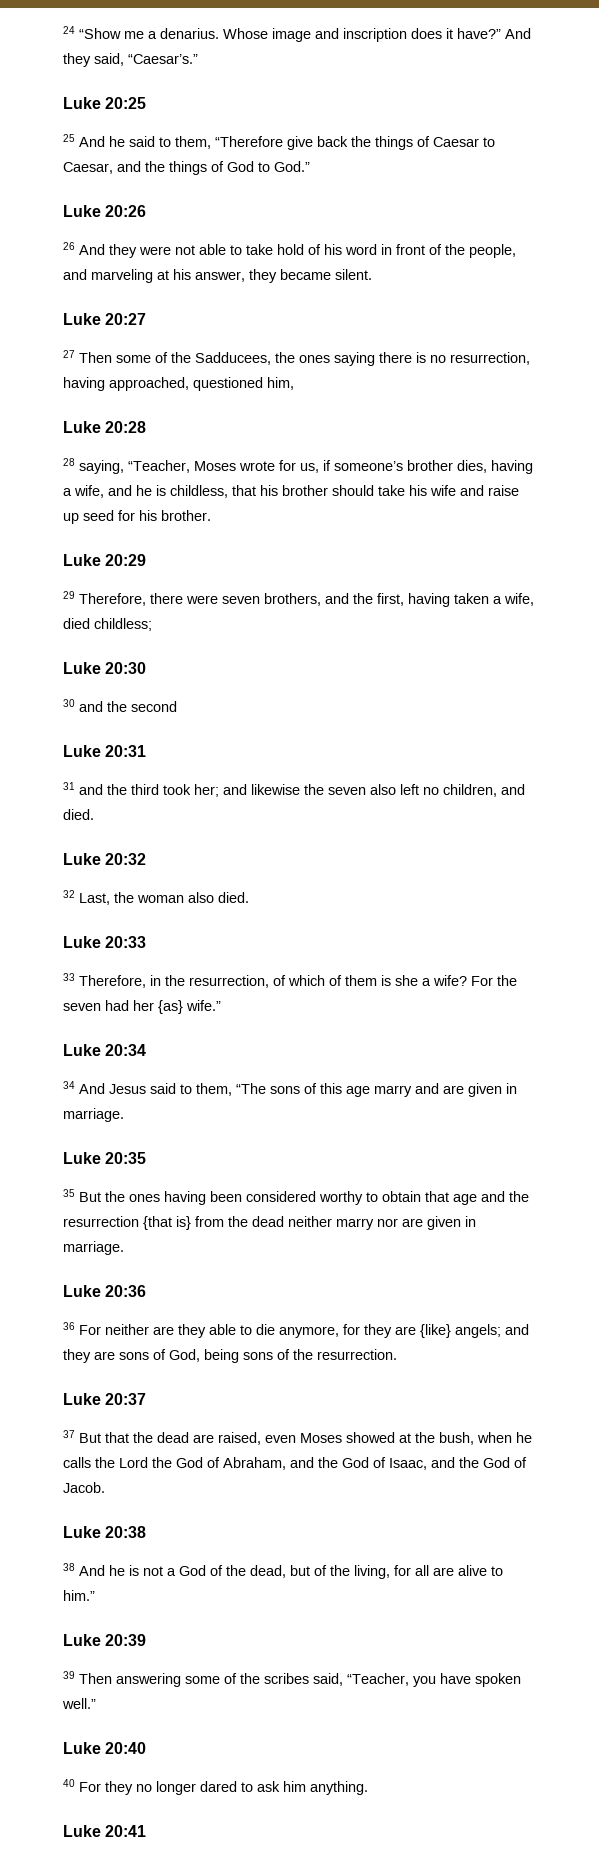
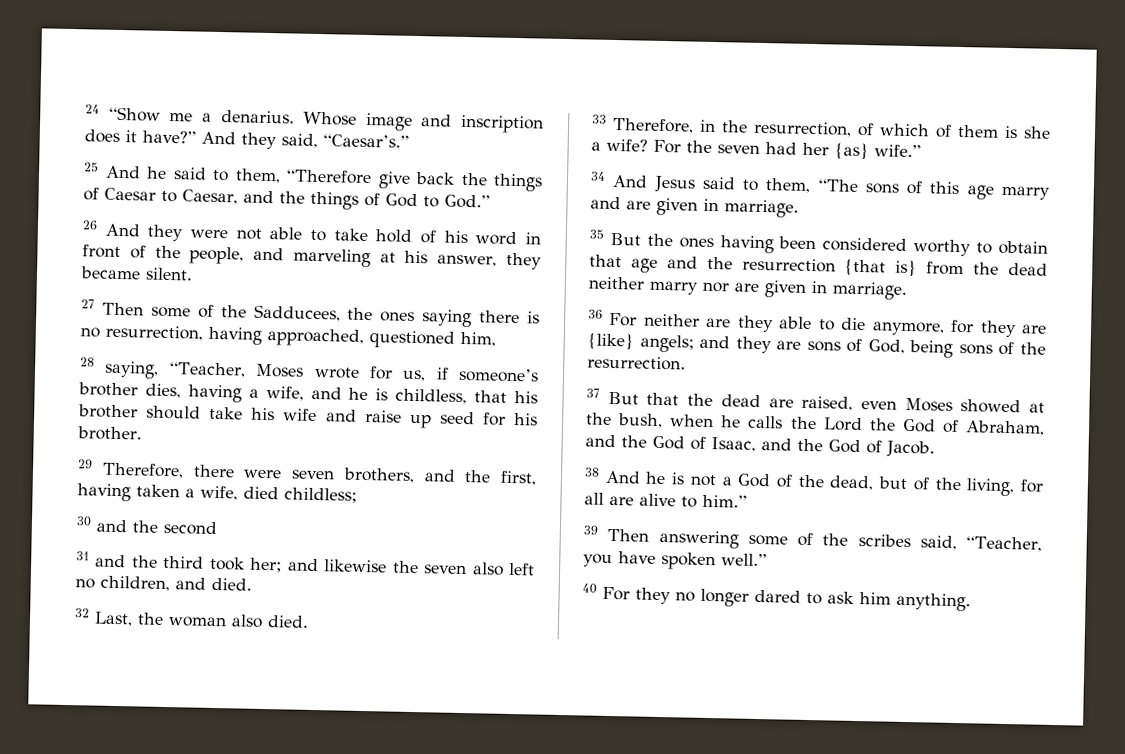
- Luke 20:25
- Luke 20:26
- Luke 20:27
- Luke 20:28
- Luke 20:29
- Luke 20:30
- Luke 20:31
- Luke 20:32
- Luke 20:33
- Luke 20:34
- Luke 20:35
- Luke 20:36
- Luke 20:37
- Luke 20:38
- Luke 20:39
- Luke 20:40
- Luke 20:41

